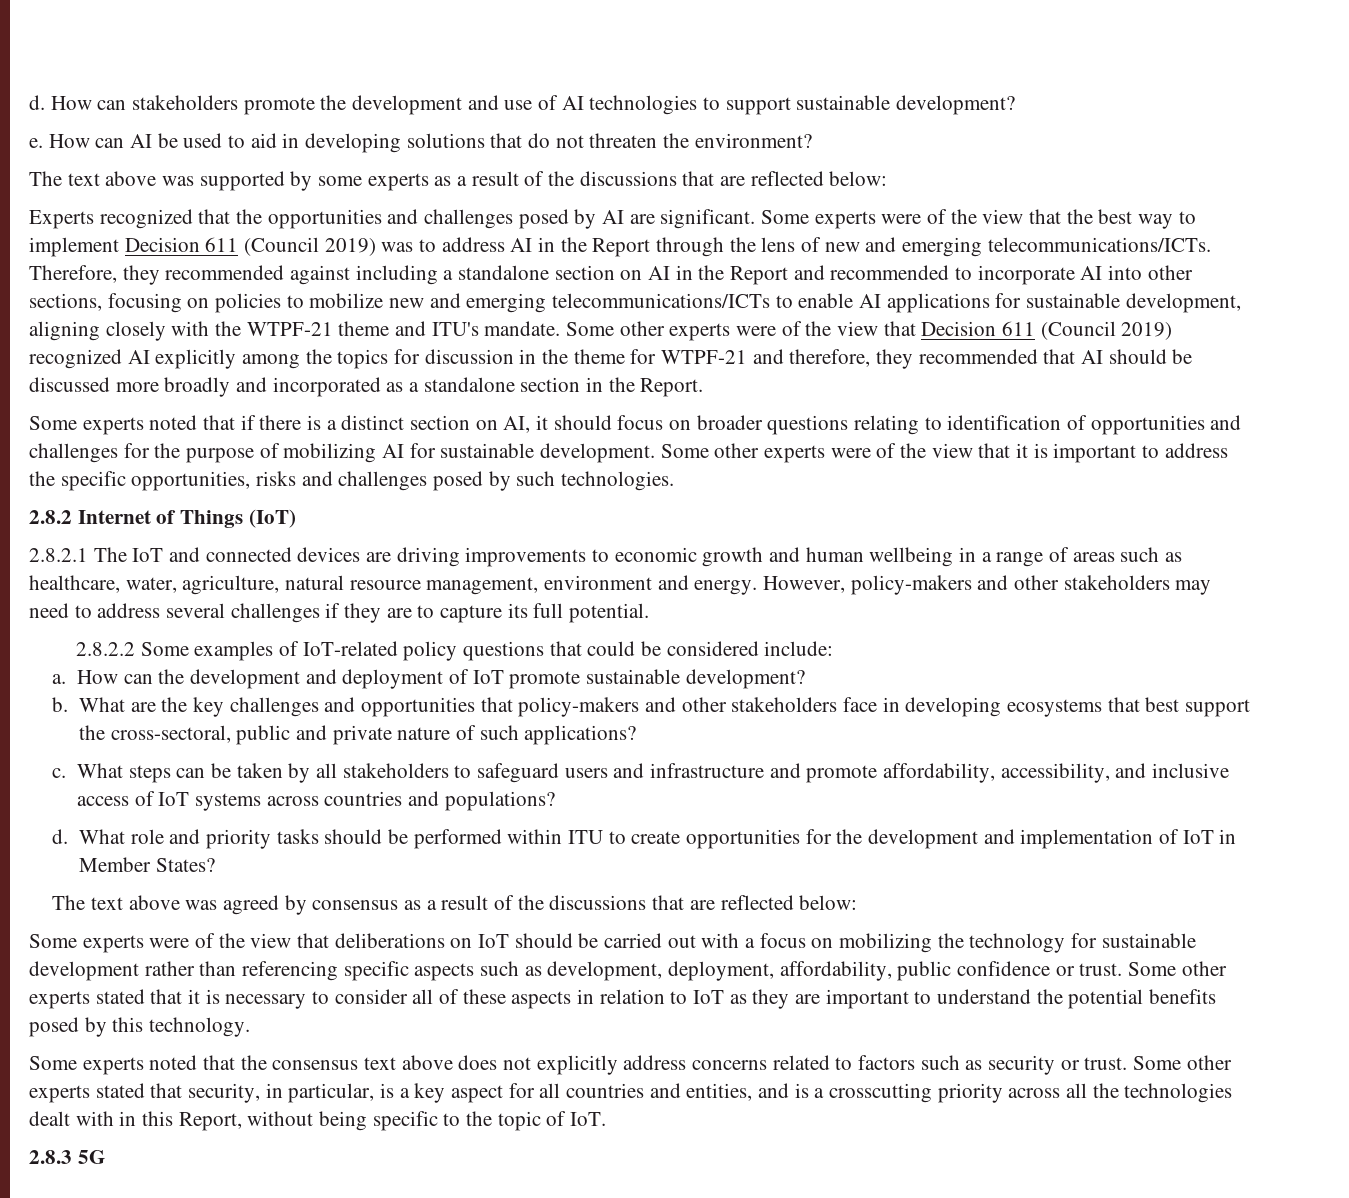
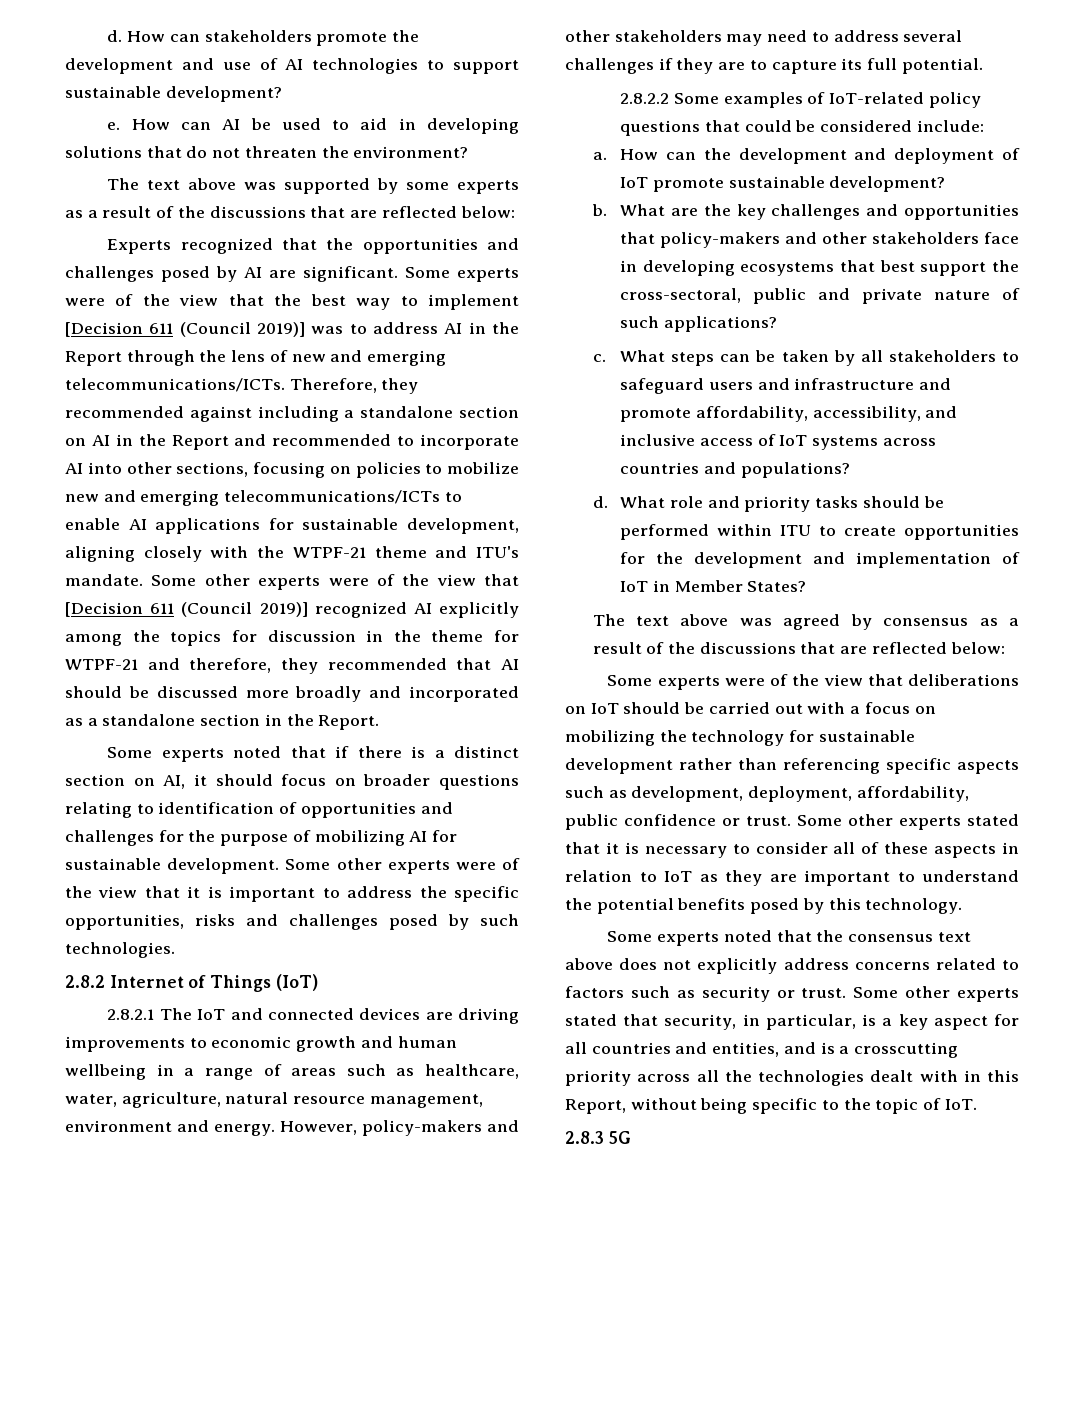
- Some experts were of the view that the best way to implement Decision 611 (Council 2019) was to address AI in the Report through the lens of new and emerging telecommunications/ICTs.
+ Some experts were of the view that the best way to implement [Decision 611 (Council 2019)] was to address AI in the Report through the lens of new and emerging telecommunications/ICTs.
- Some other experts were of the view that Decision 611 (Council 2019) recognized AI explicitly among the topics for discussion in the theme for WTPF-21 and therefore, they recommended that AI should be discussed more broadly and incorporated as a standalone section in the Report.
+ Some other experts were of the view that [Decision 611 (Council 2019)] recognized AI explicitly among the topics for discussion in the theme for WTPF-21 and therefore, they recommended that AI should be discussed more broadly and incorporated as a standalone section in the Report.

